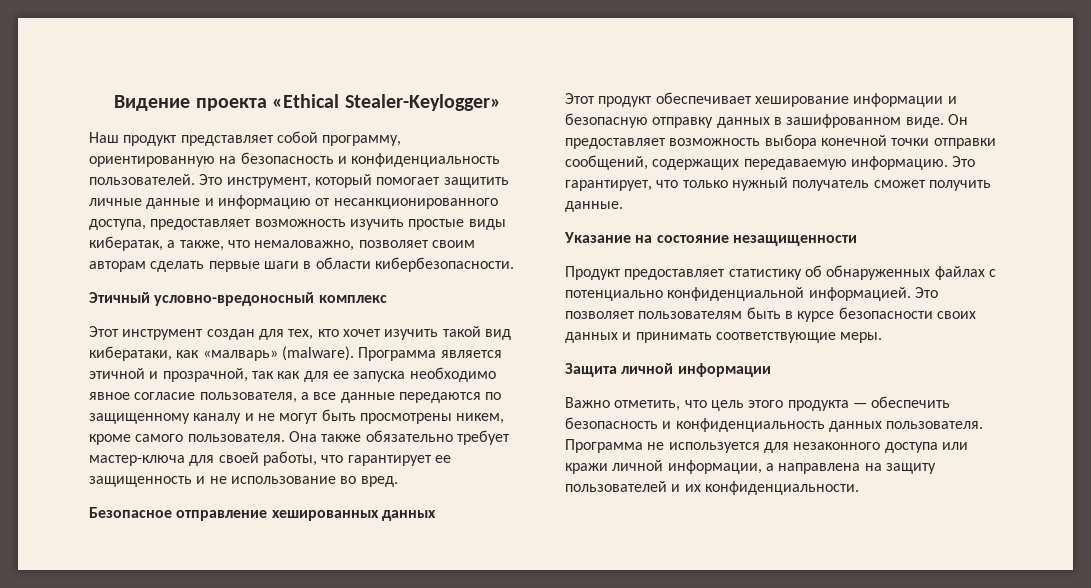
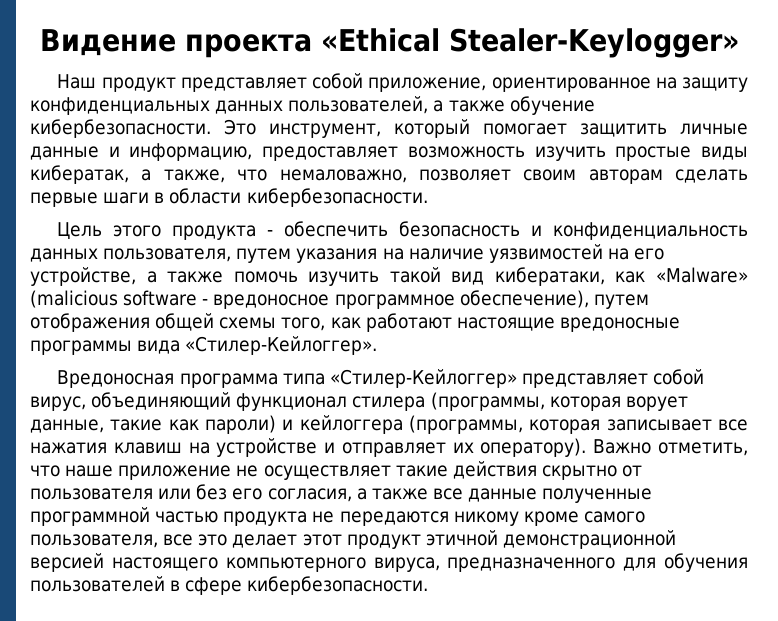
- Наш продукт представляет собой программу, ориентированную на безопасность и конфиденциальность пользователей.
+ Наш продукт представляет собой приложение, ориентированное на защиту конфиденциальных данных пользователей, а также обучение кибербезопасности.
- Это инструмент, который помогает защитить личные данные и информацию от несанкционированного доступа, предоставляет возможность изучить простые виды кибератак, а также, что немаловажно, позволяет своим авторам сделать первые шаги в области кибербезопасности.
+ Это инструмент, который помогает защитить личные данные и информацию, предоставляет возможность изучить простые виды кибератак, а также, что немаловажно, позволяет своим авторам сделать первые шаги в области кибербезопасности.
- Этичный условно-вредоносный комплекс
- Этот инструмент создан для тех, кто хочет изучить такой вид кибератаки, как «малварь» (malware). Программа является этичной и прозрачной, так как для ее запуска необходимо явное согласие пользователя, а все данные передаются по защищенному каналу и не могут быть просмотрены никем, кроме самого пользователя. Она также обязательно требует мастер-ключа для своей работы, что гарантирует ее защищенность и не использование во вред.
- Безопасное отправление хешированных данных
- Этот продукт обеспечивает хеширование информации и безопасную отправку данных в зашифрованном виде. Он предоставляет возможность выбора конечной точки отправки сообщений, содержащих передаваемую информацию. Это гарантирует, что только нужный получатель сможет получить данные.
- Указание на состояние незащищенности
- Продукт предоставляет статистику об обнаруженных файлах с потенциально конфиденциальной информацией. Это позволяет пользователям быть в курсе безопасности своих данных и принимать соответствующие меры.
- Защита личной информации
- Важно отметить, что цель этого продукта — обеспечить безопасность и конфиденциальность данных пользователя. Программа не используется для незаконного доступа или кражи личной информации, а направлена на защиту пользователей и их конфиденциальности.
+ Цель этого продукта - обеспечить безопасность и конфиденциальность данных пользователя, путем указания на наличие уязвимостей на его устройстве, а также помочь изучить такой вид кибератаки, как «Malware» (malicious software - вредоносное программное обеспечение), путем отображения общей схемы того, как работают настоящие вредоносные программы вида «Стилер-Кейлоггер».
+ Вредоносная программа типа «Стилер-Кейлоггер» представляет собой вирус, объединяющий функционал стилера (программы, которая ворует данные, такие как пароли) и кейлоггера (программы, которая записывает все нажатия клавиш на устройстве и отправляет их оператору). Важно отметить, что наше приложение не осуществляет такие действия скрытно от пользователя или без его согласия, а также все данные полученные программной частью продукта не передаются никому кроме самого пользователя, все это делает этот продукт этичной демонстрационной версией настоящего компьютерного вируса, предназначенного для обучения пользователей в сфере кибербезопасности.

